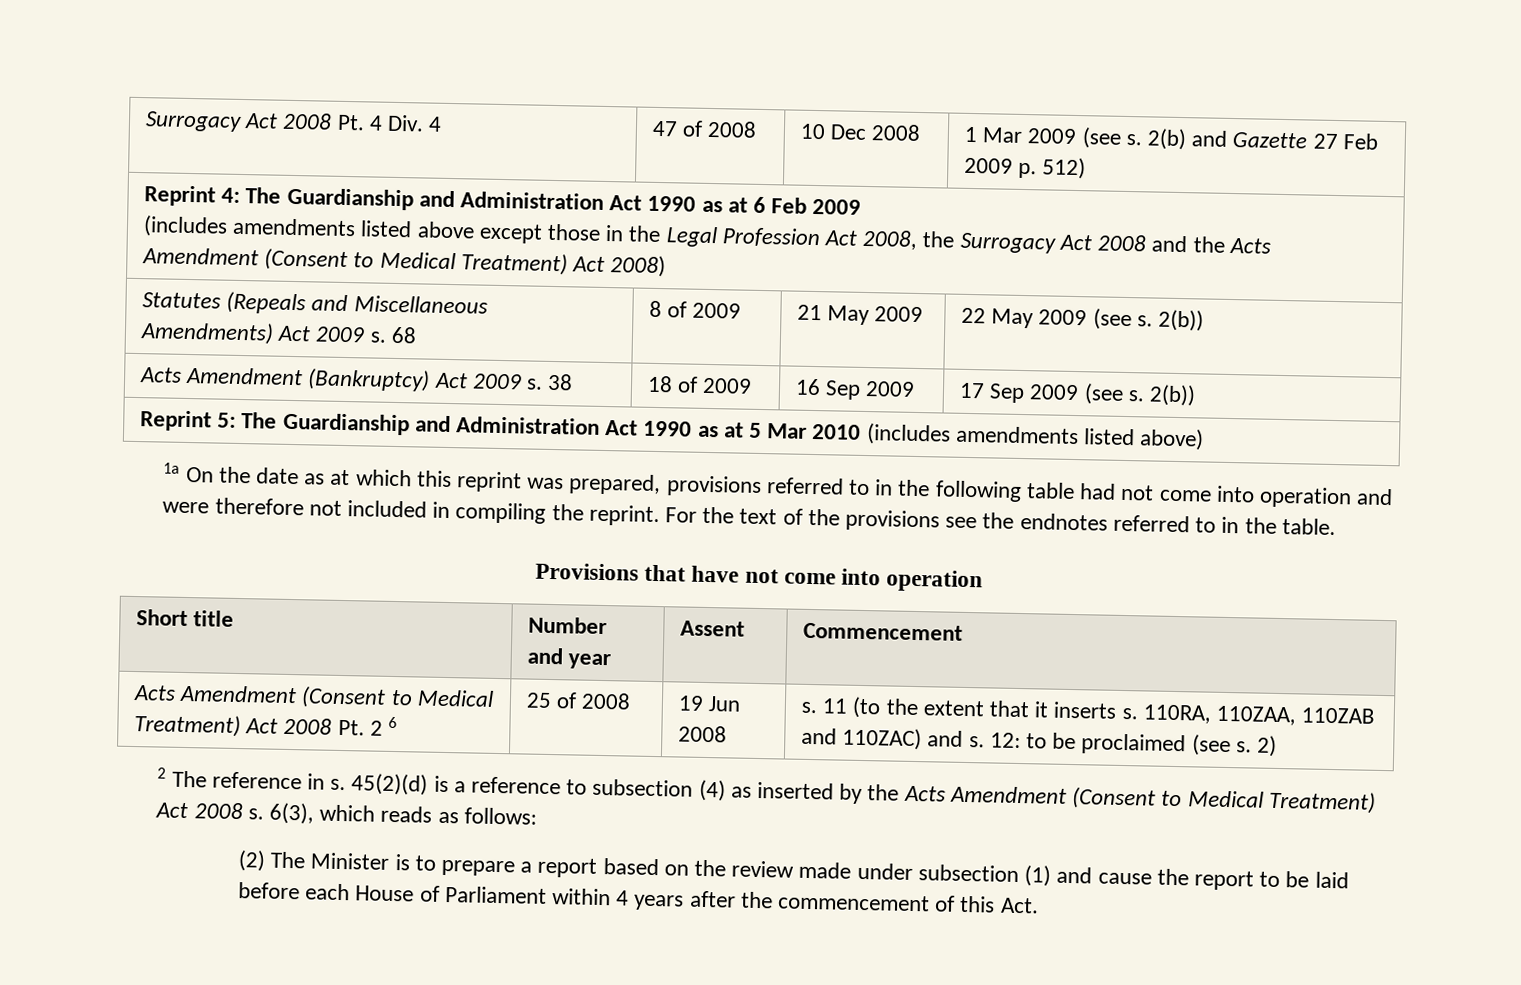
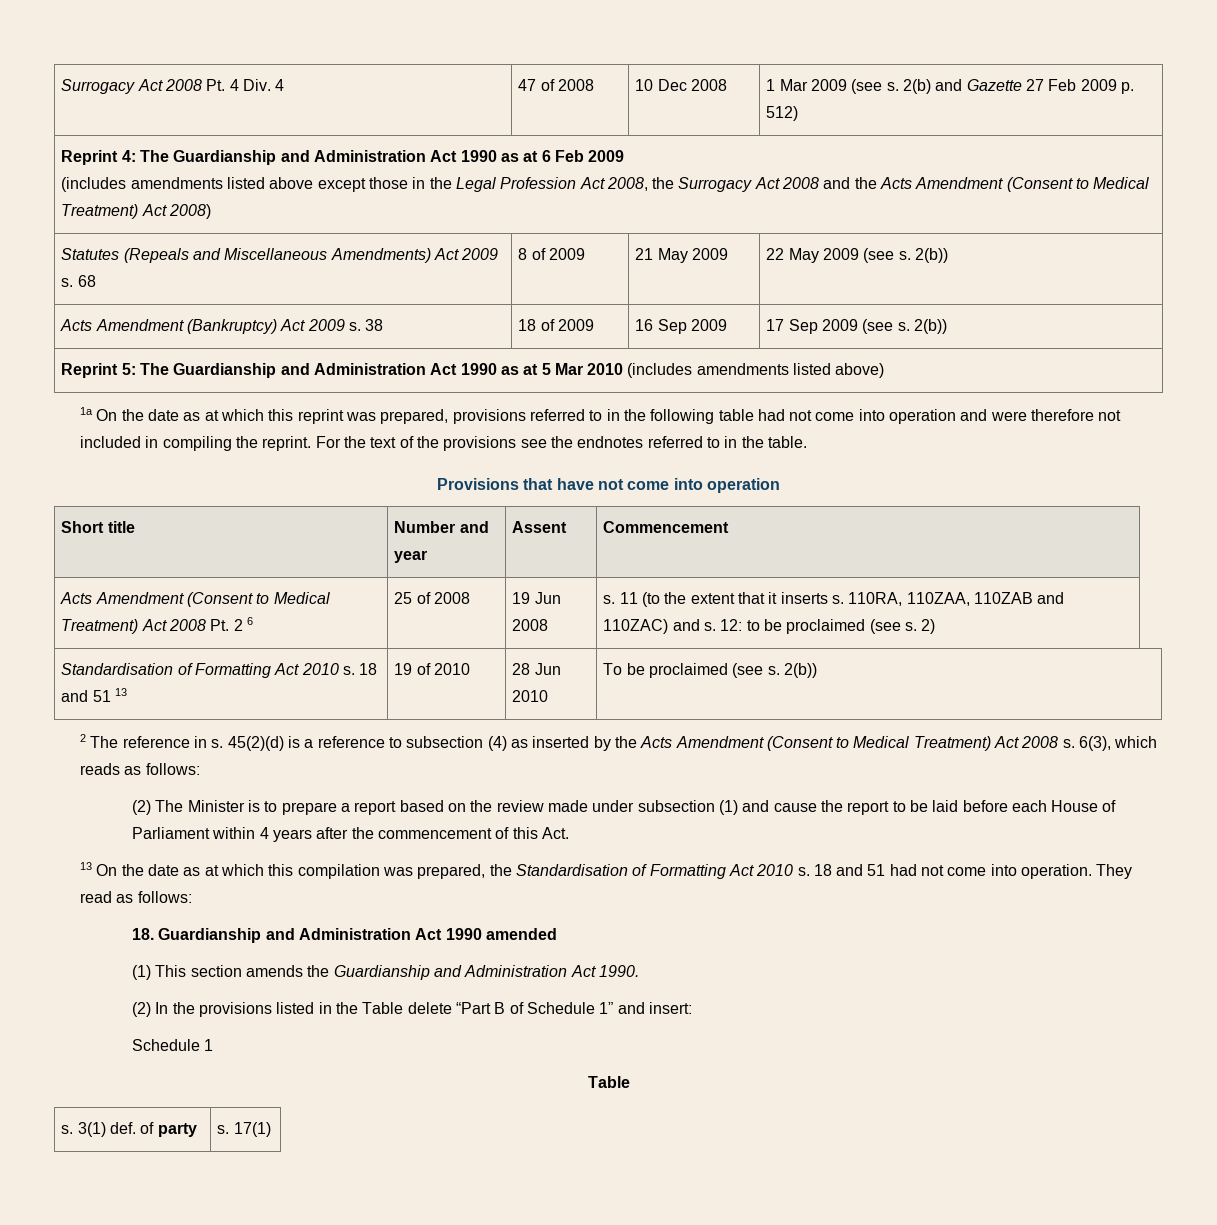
+ Standardisation of Formatting Act 2010 s. 18 and 51 13 | 19 of 2010 | 28 Jun 2010 | To be proclaimed (see s. 2(b))
+ 13 On the date as at which this compilation was prepared, the Standardisation of Formatting Act 2010 s. 18 and 51 had not come into operation. They read as follows:
+ 18. Guardianship and Administration Act 1990 amended
+ (1) This section amends the Guardianship and Administration Act 1990.
+ (2) In the provisions listed in the Table delete “Part B of Schedule 1” and insert:
+ Schedule 1
+ Table
+ s. 3(1) def. of party | s. 17(1)

